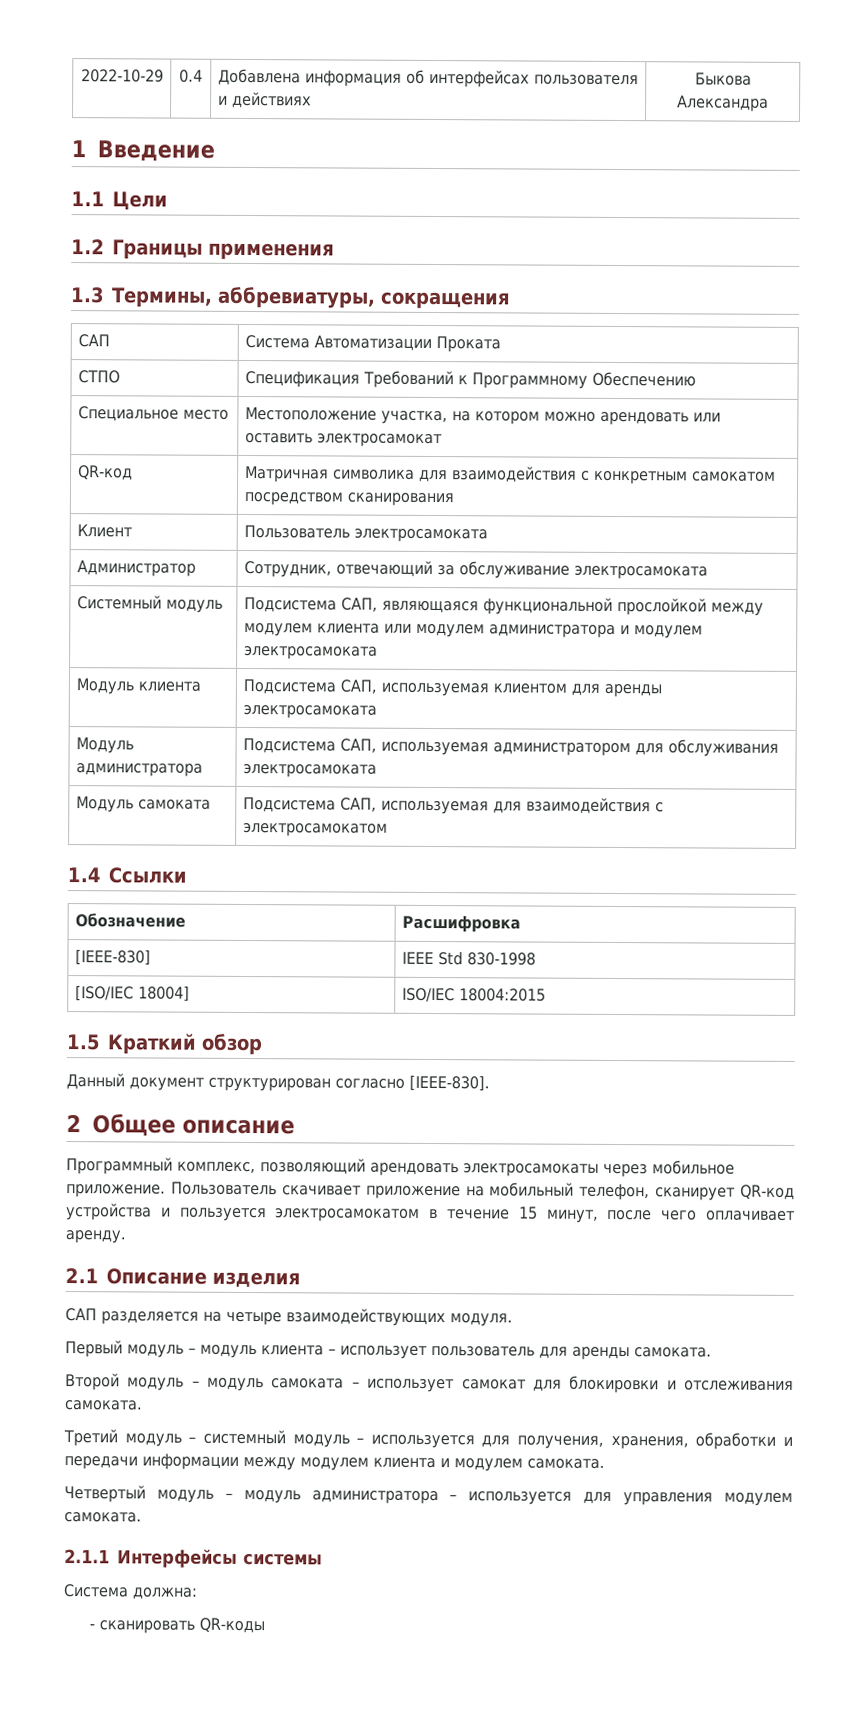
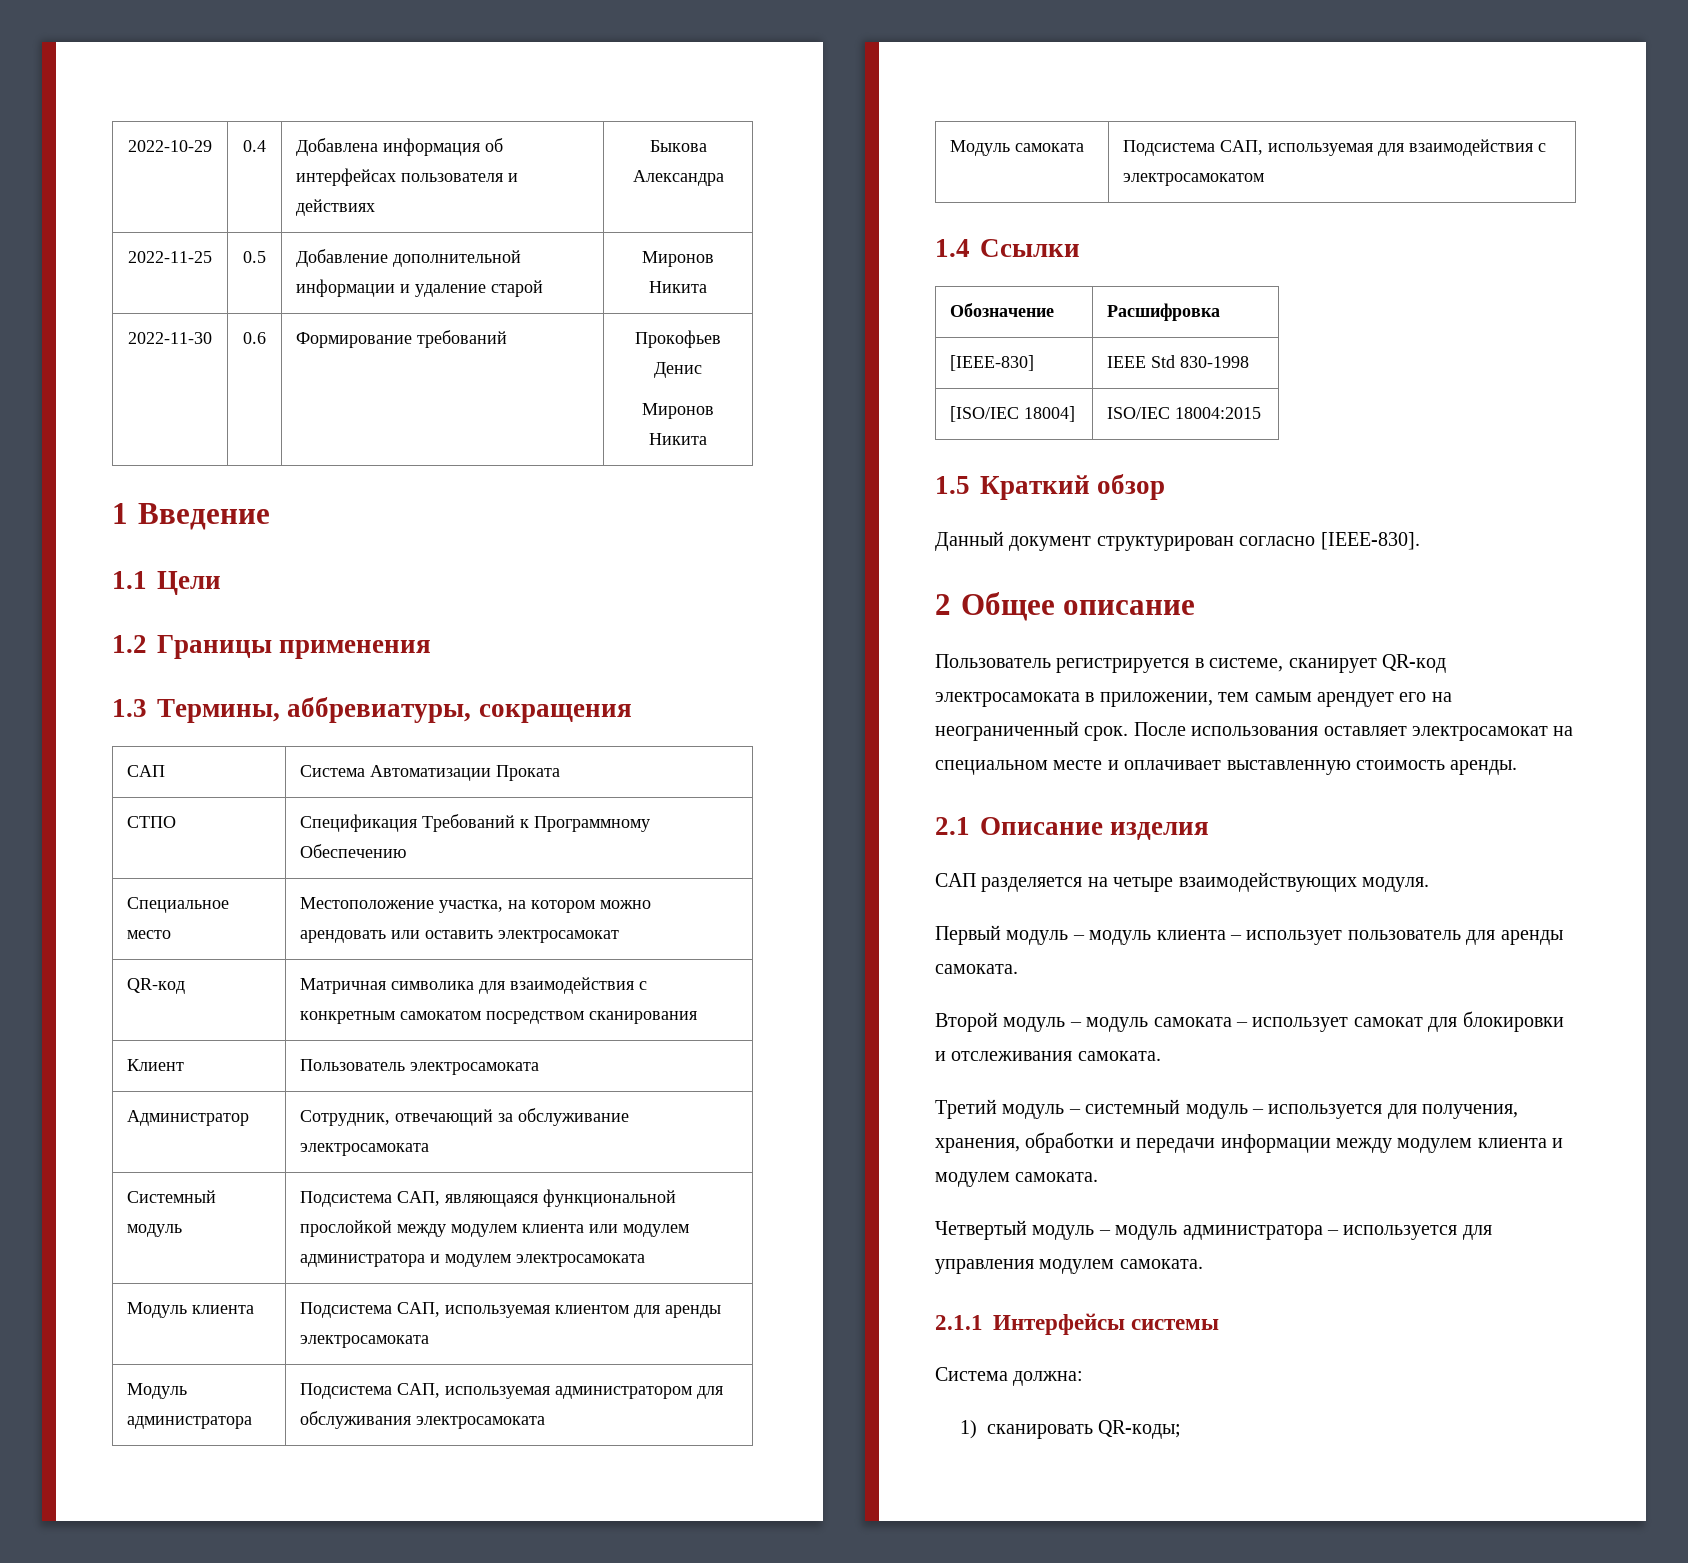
+ 2022-11-25 | 0.5 | Добавление дополнительной информации и удаление старой | Миронов Никита
+ 2022-11-30 | 0.6 | Формирование требований | Прокофьев Денис
+ Миронов Никита
- Программный комплекс, позволяющий арендовать электросамокаты через мобильное приложение. Пользователь скачивает приложение на мобильный телефон, сканирует QR-код устройства и пользуется электросамокатом в течение 15 минут, после чего оплачивает аренду.
+ Пользователь регистрируется в системе, сканирует QR-код электросамоката в приложении, тем самым арендует его на неограниченный срок. После использования оставляет электросамокат на специальном месте и оплачивает выставленную стоимость аренды.
- - сканировать QR-коды
+ 1) сканировать QR-коды;

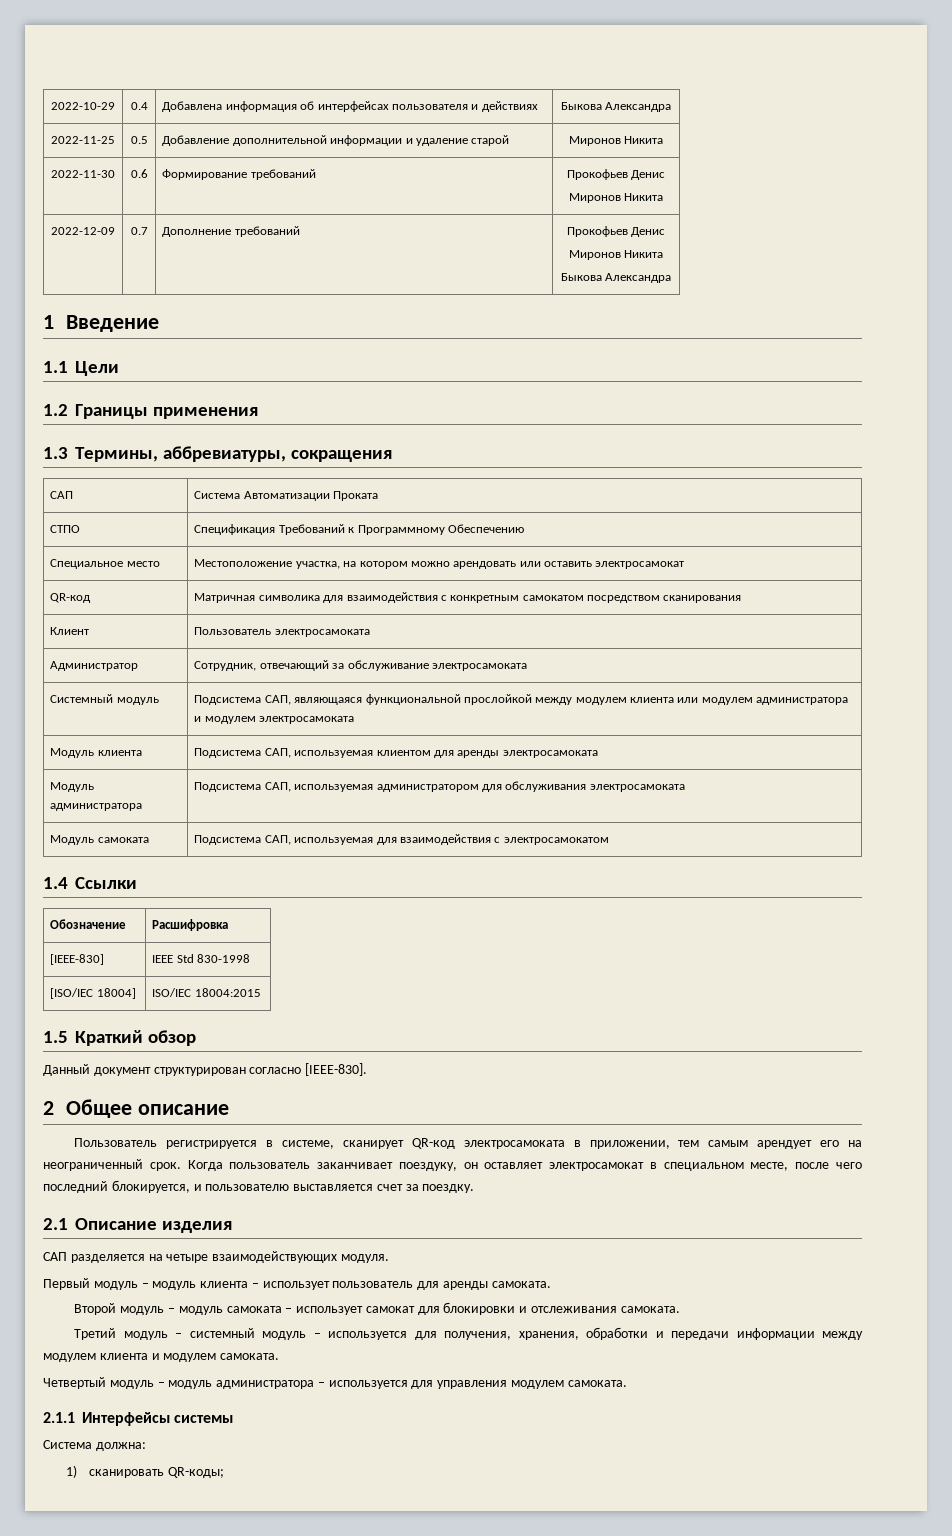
+ 2022-12-09 | 0.7 | Дополнение требований | Прокофьев Денис
+ Миронов Никита
+ Быкова Александра
- После использования оставляет электросамокат на специальном месте и оплачивает выставленную стоимость аренды.
+ Когда пользователь заканчивает поездуку, он оставляет электросамокат в специальном месте, после чего последний блокируется, и пользователю выставляется счет за поездку.

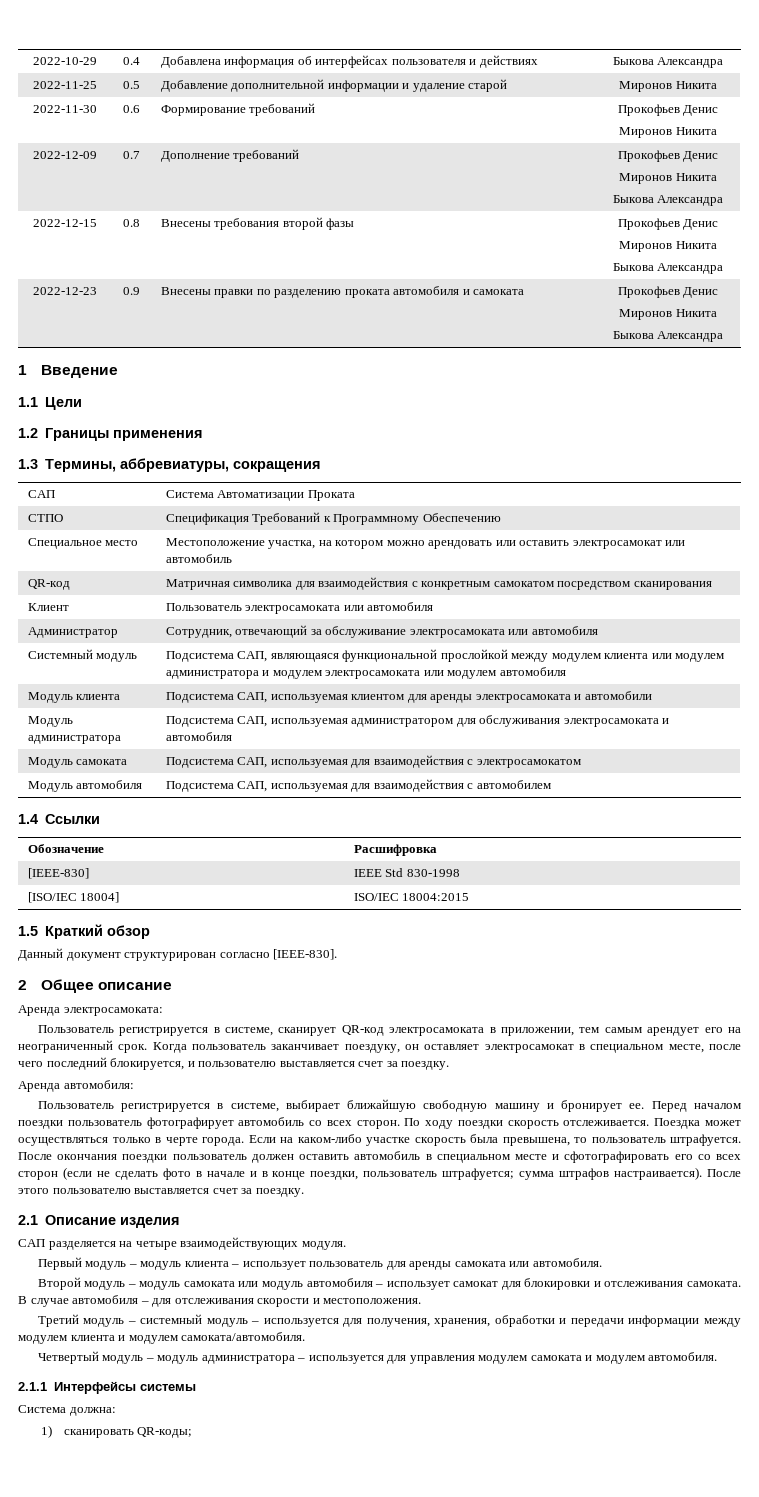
+ 2022-12-15 | 0.8 | Внесены требования второй фазы | Прокофьев Денис
+ Миронов Никита
+ Быкова Александра
+ 2022-12-23 | 0.9 | Внесены правки по разделению проката автомобиля и самоката | Прокофьев Денис
+ Миронов Никита
+ Быкова Александра
- Специальное место | Местоположение участка, на котором можно арендовать или оставить электросамокат
+ Специальное место | Местоположение участка, на котором можно арендовать или оставить электросамокат или автомобиль
- Клиент | Пользователь электросамоката
+ Клиент | Пользователь электросамоката или автомобиля
- Администратор | Сотрудник, отвечающий за обслуживание электросамоката
+ Администратор | Сотрудник, отвечающий за обслуживание электросамоката или автомобиля
- Системный модуль | Подсистема САП, являющаяся функциональной прослойкой между модулем клиента или модулем администратора и модулем электросамоката
+ Системный модуль | Подсистема САП, являющаяся функциональной прослойкой между модулем клиента или модулем администратора и модулем электросамоката или модулем автомобиля
- Модуль клиента | Подсистема САП, используемая клиентом для аренды электросамоката
+ Модуль клиента | Подсистема САП, используемая клиентом для аренды электросамоката и автомобили
- Модуль администратора | Подсистема САП, используемая администратором для обслуживания электросамоката
+ Модуль администратора | Подсистема САП, используемая администратором для обслуживания электросамоката и автомобиля
+ Модуль автомобиля | Подсистема САП, используемая для взаимодействия с автомобилем
+ Аренда электросамоката:
+ Аренда автомобиля:
+ Пользователь регистрируется в системе, выбирает ближайшую свободную машину и бронирует ее. Перед началом поездки пользователь фотографирует автомобиль со всех сторон. По ходу поездки скорость отслеживается. Поездка может осуществляться только в черте города. Если на каком-либо участке скорость была превышена, то пользователь штрафуется. После окончания поездки пользователь должен оставить автомобиль в специальном месте и сфотографировать его со всех сторон (если не сделать фото в начале и в конце поездки, пользователь штрафуется; сумма штрафов настраивается). После этого пользователю выставляется счет за поездку.
- Первый модуль – модуль клиента – использует пользователь для аренды самоката.
+ Первый модуль – модуль клиента – использует пользователь для аренды самоката или автомобиля.
- Второй модуль – модуль самоката – использует самокат для блокировки и отслеживания самоката.
+ Второй модуль – модуль самоката или модуль автомобиля – использует самокат для блокировки и отслеживания самоката. В случае автомобиля – для отслеживания скорости и местоположения.
- Третий модуль – системный модуль – используется для получения, хранения, обработки и передачи информации между модулем клиента и модулем самоката.
+ Третий модуль – системный модуль – используется для получения, хранения, обработки и передачи информации между модулем клиента и модулем самоката/автомобиля.
- Четвертый модуль – модуль администратора – используется для управления модулем самоката.
+ Четвертый модуль – модуль администратора – используется для управления модулем самоката и модулем автомобиля.

